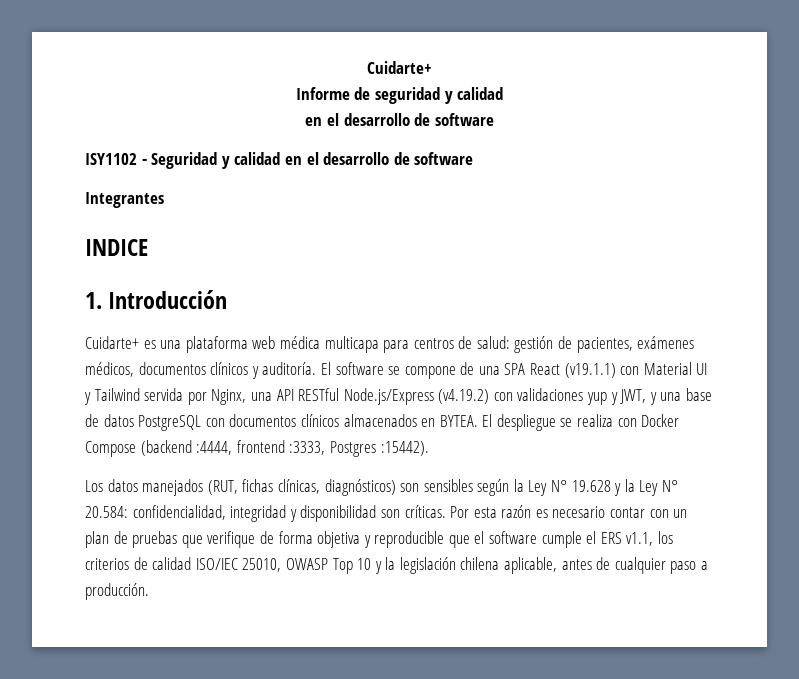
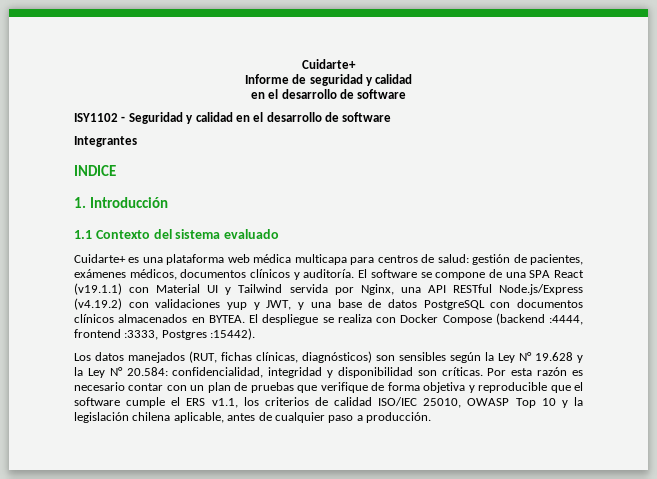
+ 1.1 Contexto del sistema evaluado

